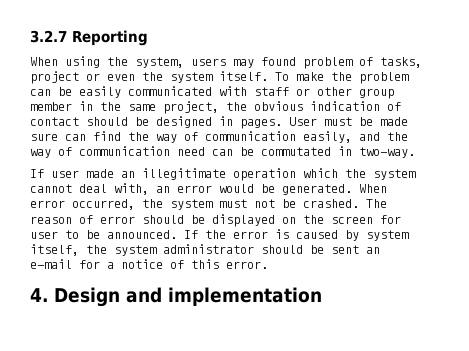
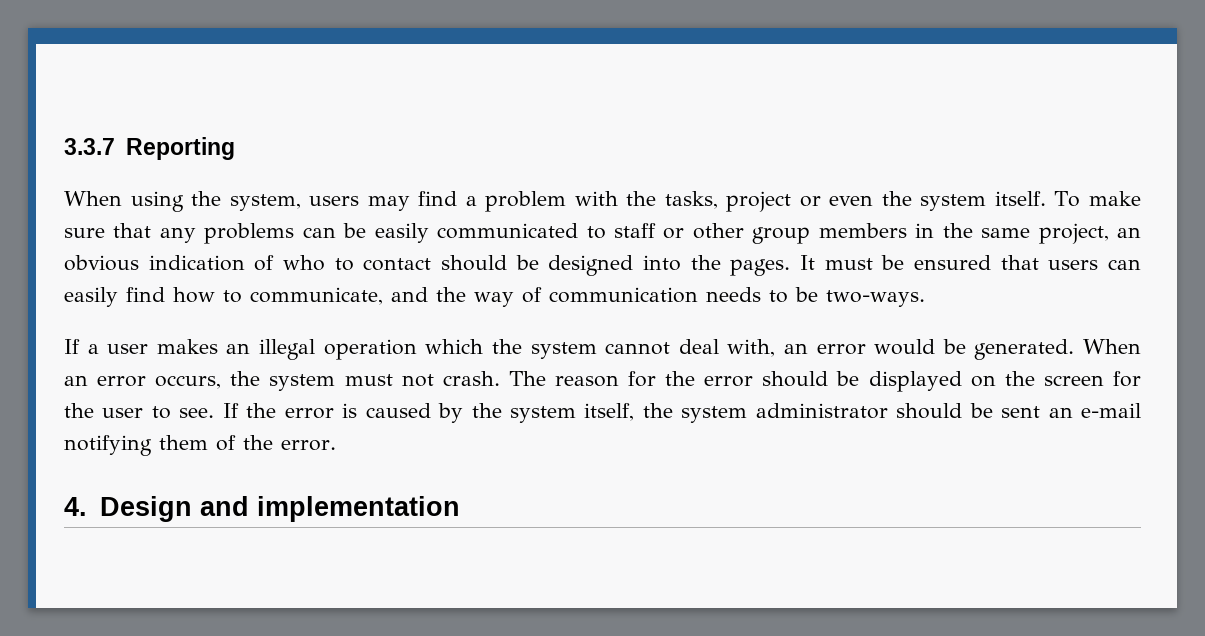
- 3.2.7 Reporting
+ 3.3.7 Reporting
- When using the system, users may found problem of tasks, project or even the system itself.
+ When using the system, users may find a problem with the tasks, project or even the system itself.
- To make the problem can be easily communicated with staff or other group member in the same project, the obvious indication of contact should be designed in pages. User must be made sure can find the way of communication easily, and the way of communication need can be commutated in two-way.
- If user made an illegitimate operation which the system cannot deal with, an error would be generated.
+ To make sure that any problems can be easily communicated to staff or other group members in the same project, an obvious indication of who to contact should be designed into the pages. It must be ensured that users can easily find how to communicate, and the way of communication needs to be two-ways.
+ If a user makes an illegal operation which the system cannot deal with, an error would be generated.
- When error occurred, the system must not be crashed. The reason of error should be displayed on the screen for user to be announced.
+ When an error occurs, the system must not crash. The reason for the error should be displayed on the screen for the user to see.
- If the error is caused by system itself, the system administrator should be sent an e-mail for a notice of this error.
+ If the error is caused by the system itself, the system administrator should be sent an e-mail notifying them of the error.

